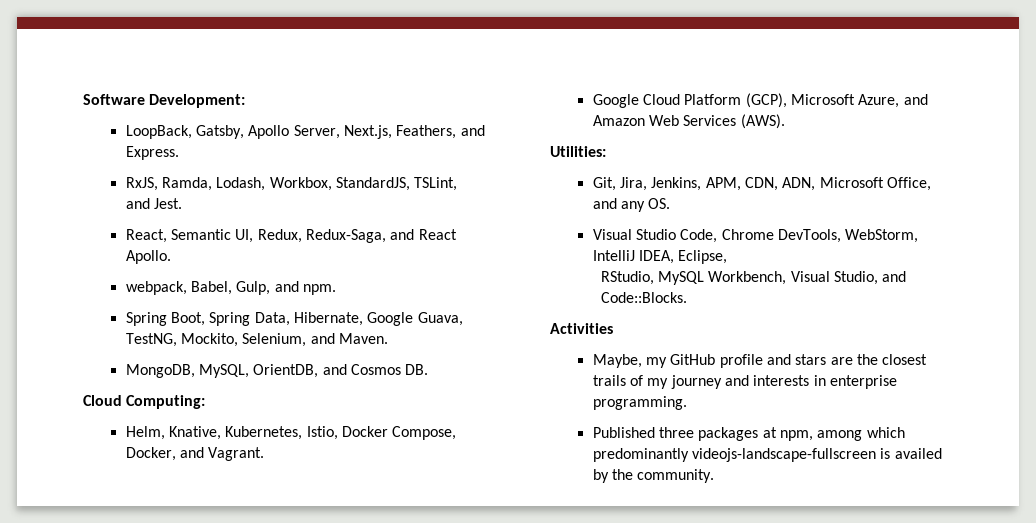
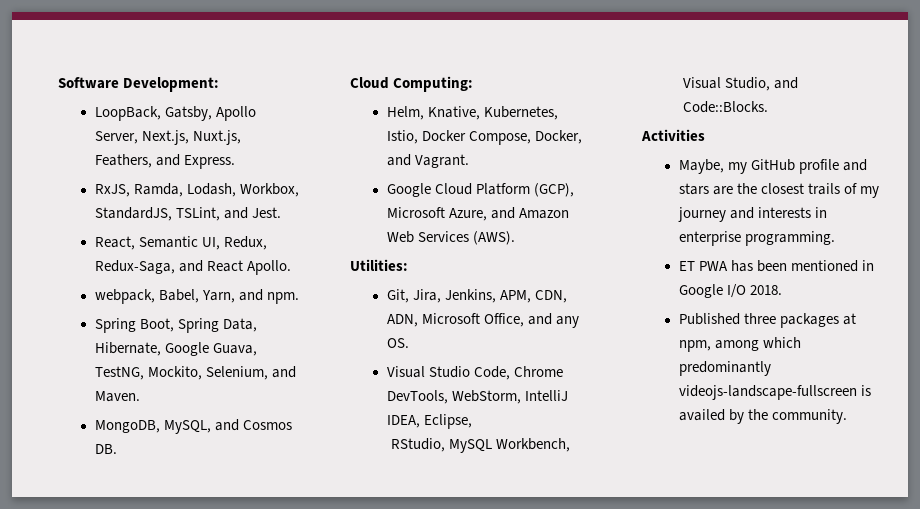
- LoopBack, Gatsby, Apollo Server, Next.js, Feathers, and Express.
+ LoopBack, Gatsby, Apollo Server, Next.js, Nuxt.js, Feathers, and Express.
- webpack, Babel, Gulp, and npm.
+ webpack, Babel, Yarn, and npm.
- MongoDB, MySQL, OrientDB, and Cosmos DB.
+ MongoDB, MySQL, and Cosmos DB.
+ ET PWA has been mentioned in Google I/O 2018.

